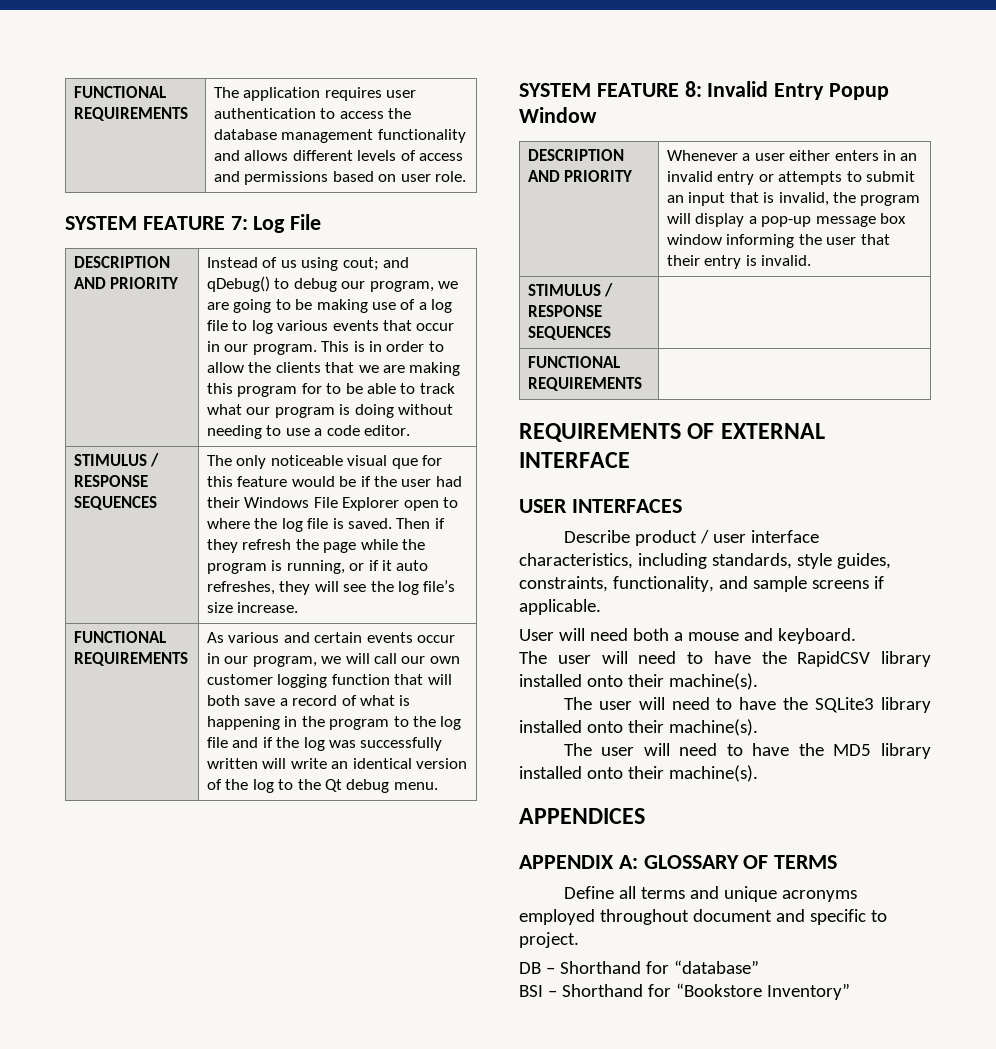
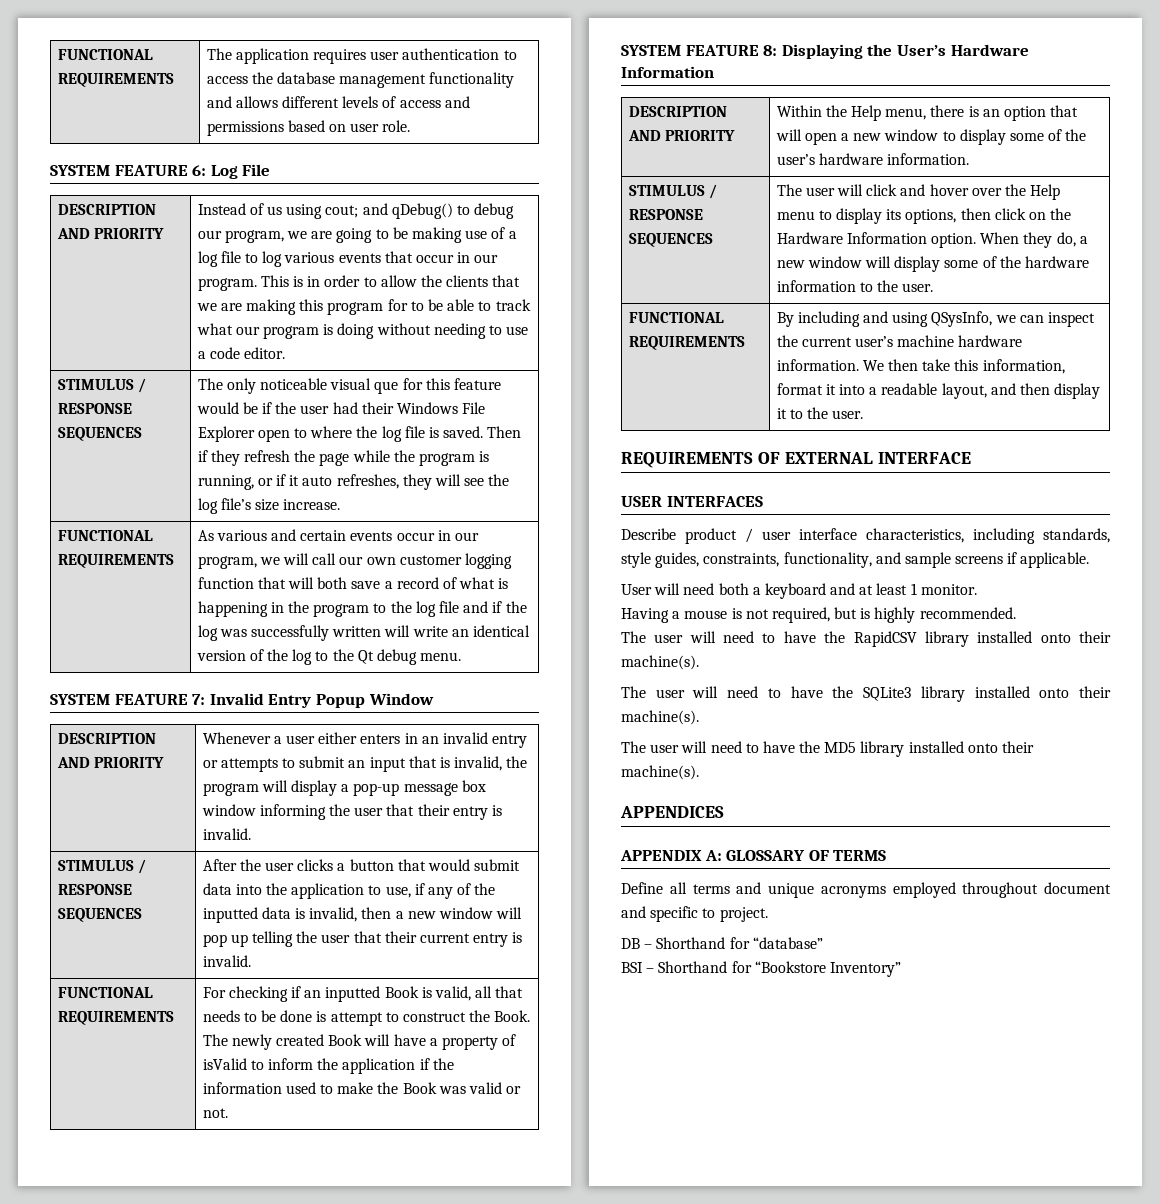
- SYSTEM FEATURE 7: Log File
+ SYSTEM FEATURE 6: Log File
- SYSTEM FEATURE 8: Invalid Entry Popup Window
+ SYSTEM FEATURE 7: Invalid Entry Popup Window
  DESCRIPTION AND PRIORITY | Whenever a user either enters in an invalid entry or attempts to submit an input that is invalid, the program will display a pop-up message box window informing the user that their entry is invalid.
- STIMULUS / RESPONSE SEQUENCES |
- FUNCTIONAL REQUIREMENTS |
+ STIMULUS / RESPONSE SEQUENCES | After the user clicks a button that would submit data into the application to use, if any of the inputted data is invalid, then a new window will pop up telling the user that their current entry is invalid.
+ FUNCTIONAL REQUIREMENTS | For checking if an inputted Book is valid, all that needs to be done is attempt to construct the Book. The newly created Book will have a property of isValid to inform the application if the information used to make the Book was valid or not.
+ SYSTEM FEATURE 8: Displaying the User’s Hardware Information
+ DESCRIPTION AND PRIORITY | Within the Help menu, there is an option that will open a new window to display some of the user’s hardware information.
+ STIMULUS / RESPONSE SEQUENCES | The user will click and hover over the Help menu to display its options, then click on the Hardware Information option. When they do, a new window will display some of the hardware information to the user.
+ FUNCTIONAL REQUIREMENTS | By including and using QSysInfo, we can inspect the current user’s machine hardware information. We then take this information, format it into a readable layout, and then display it to the user.
- User will need both a mouse and keyboard.
+ User will need both a keyboard and at least 1 monitor.
+ Having a mouse is not required, but is highly recommended.

